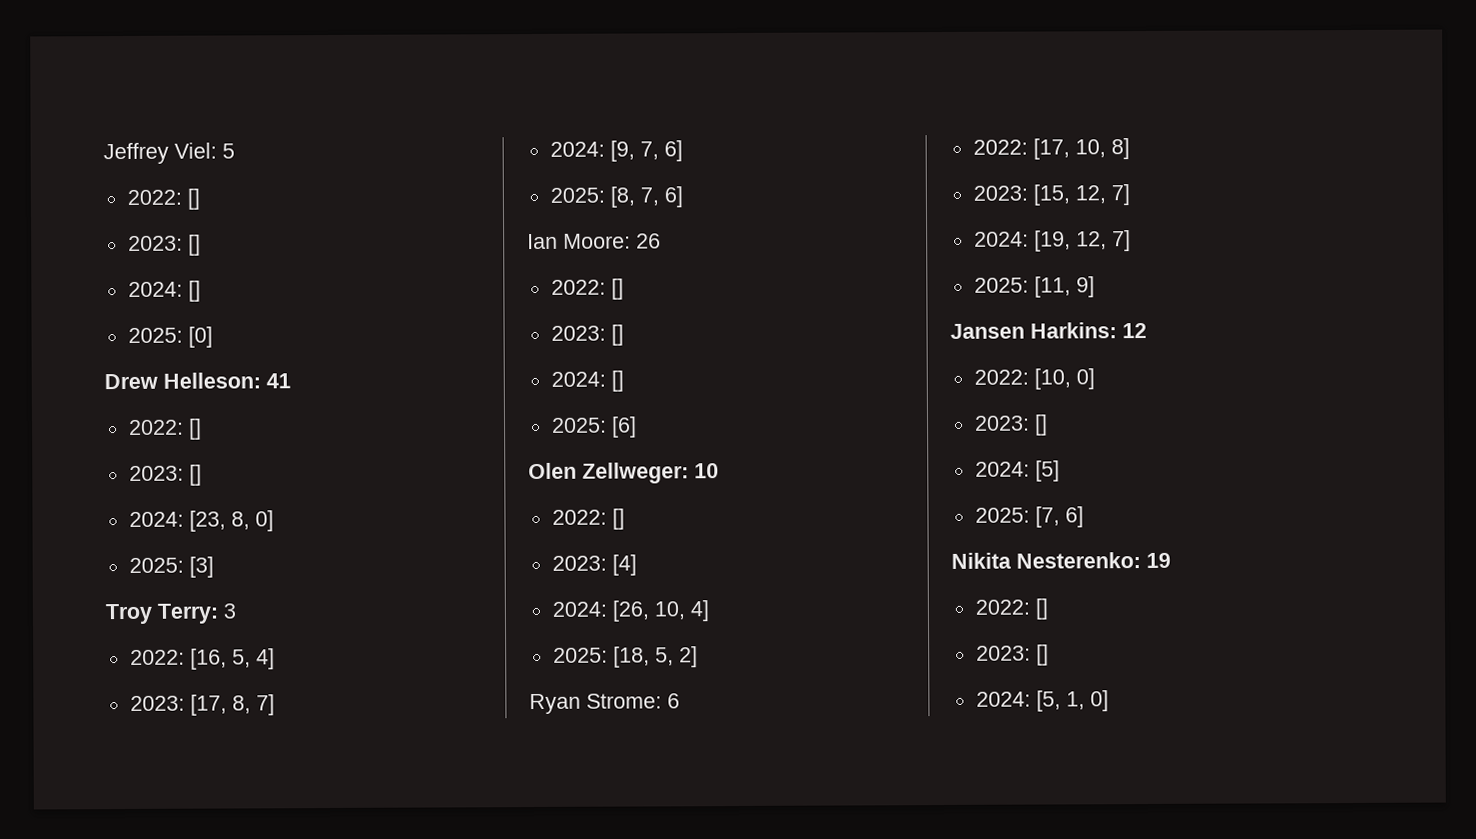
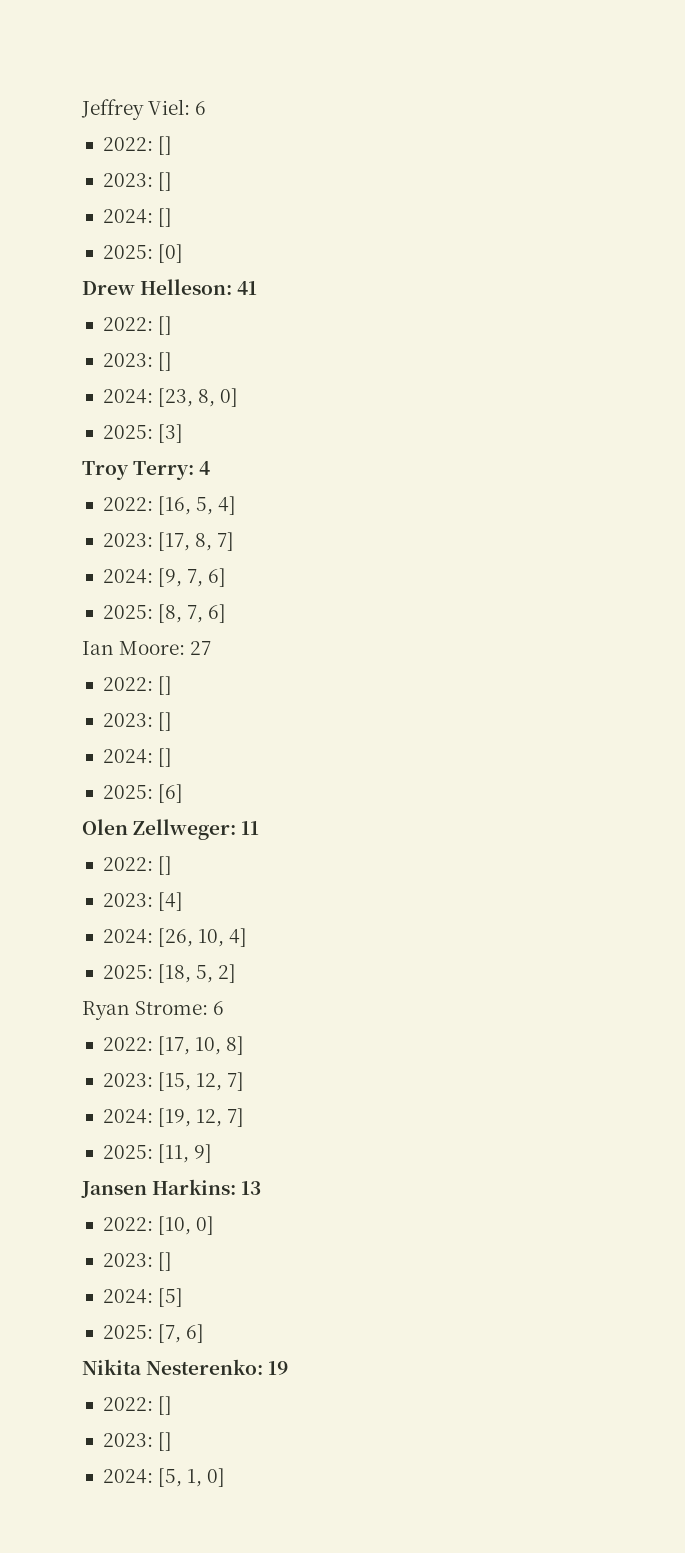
- Jeffrey Viel: 5
+ Jeffrey Viel: 6
- Troy Terry: 3
+ Troy Terry: 4
- Ian Moore: 26
+ Ian Moore: 27
- Olen Zellweger: 10
+ Olen Zellweger: 11
- Jansen Harkins: 12
+ Jansen Harkins: 13

